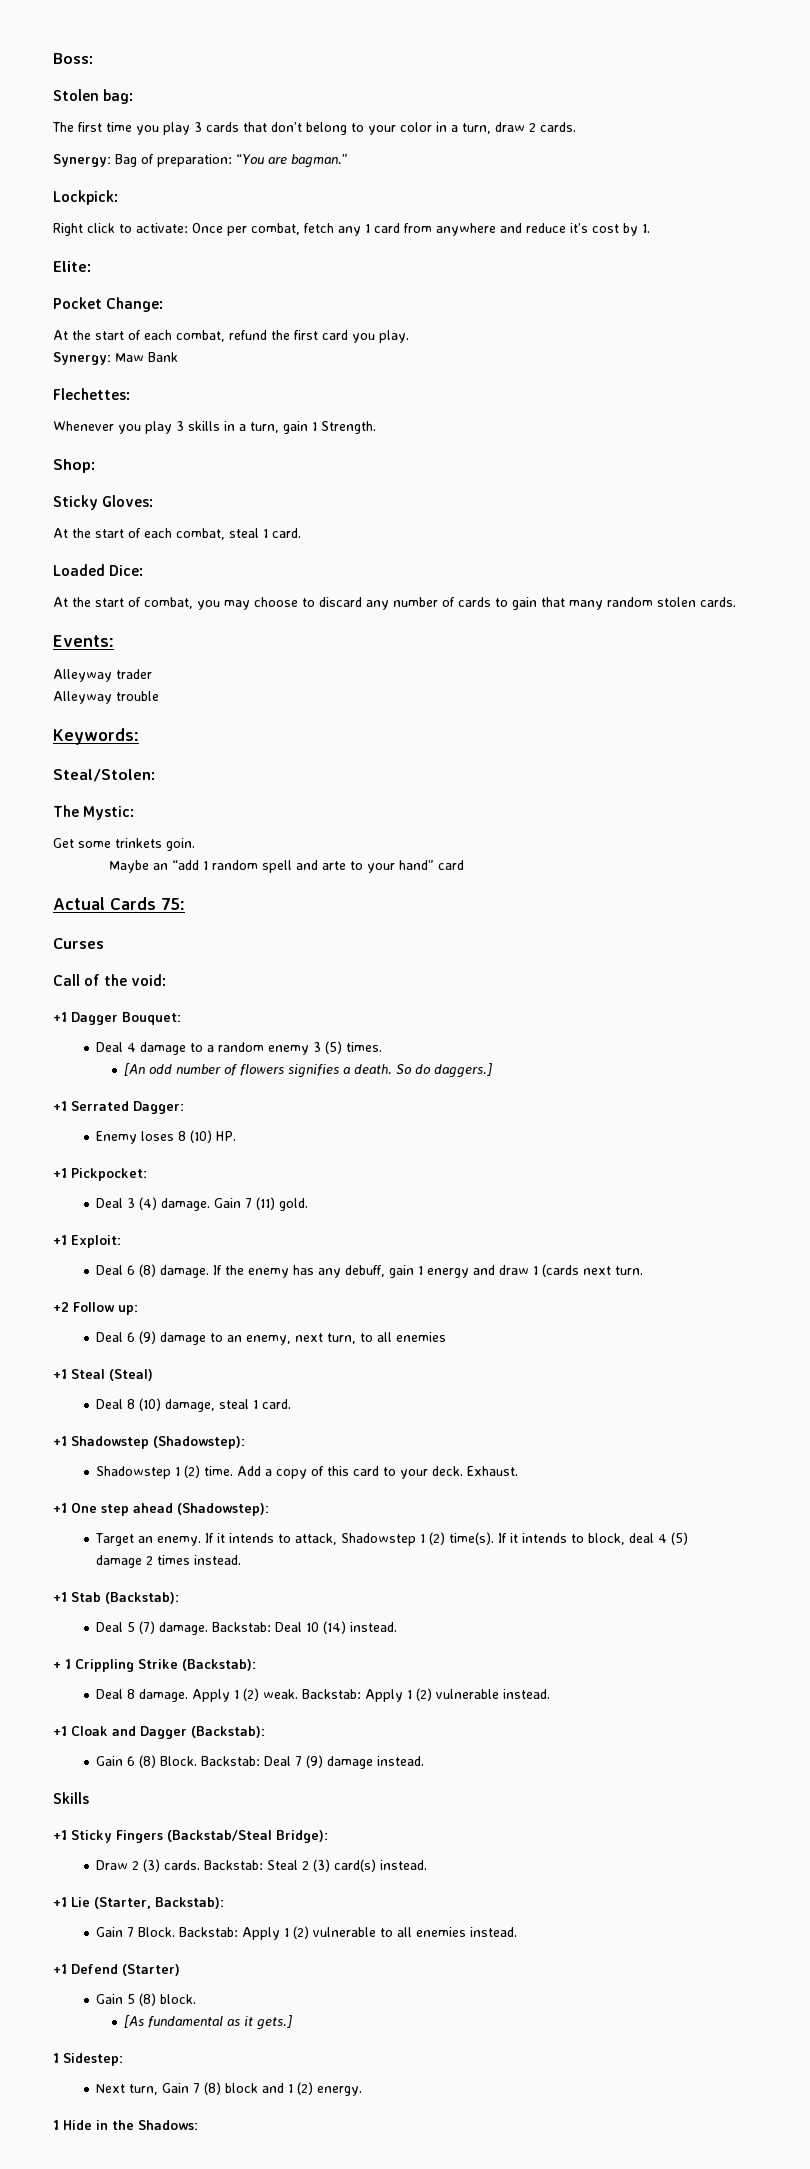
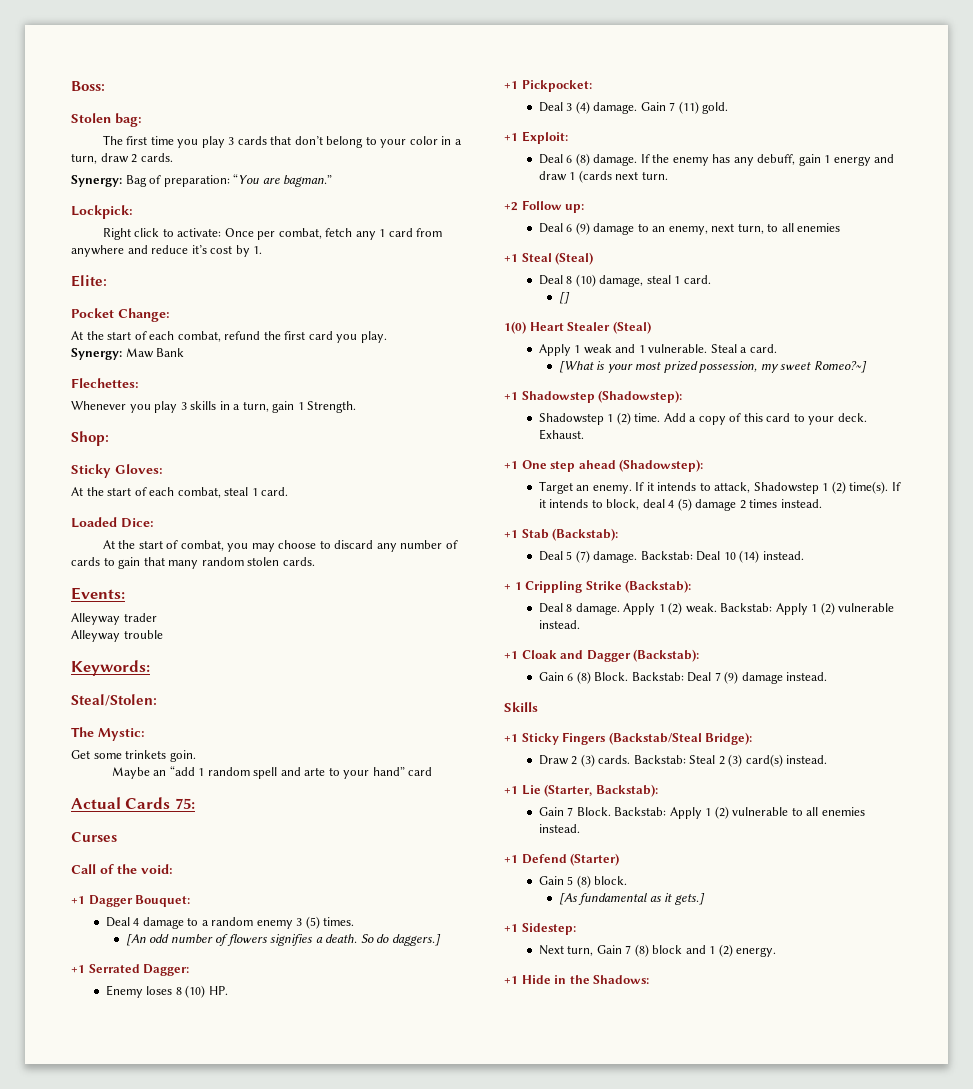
+ []
+ 1(0) Heart Stealer (Steal)
+ Apply 1 weak and 1 vulnerable. Steal a card.
+ [What is your most prized possession, my sweet Romeo?~]
- 1 Sidestep:
+ +1 Sidestep:
- 1 Hide in the Shadows:
+ +1 Hide in the Shadows:

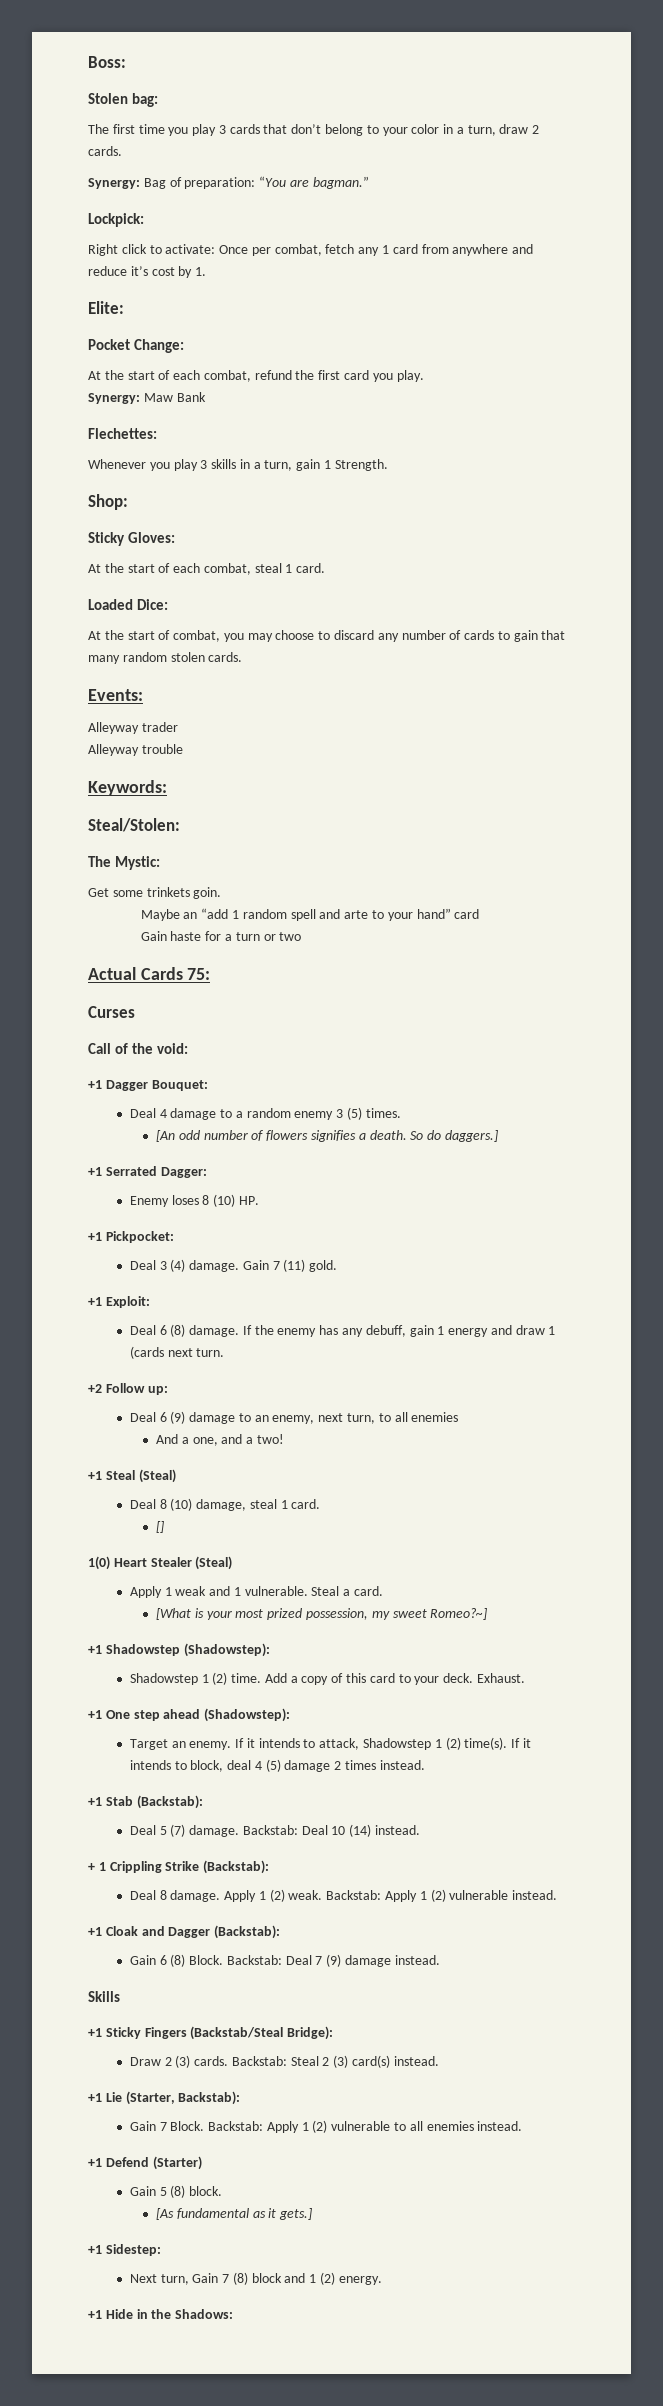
+ Gain haste for a turn or two
+ And a one, and a two!

